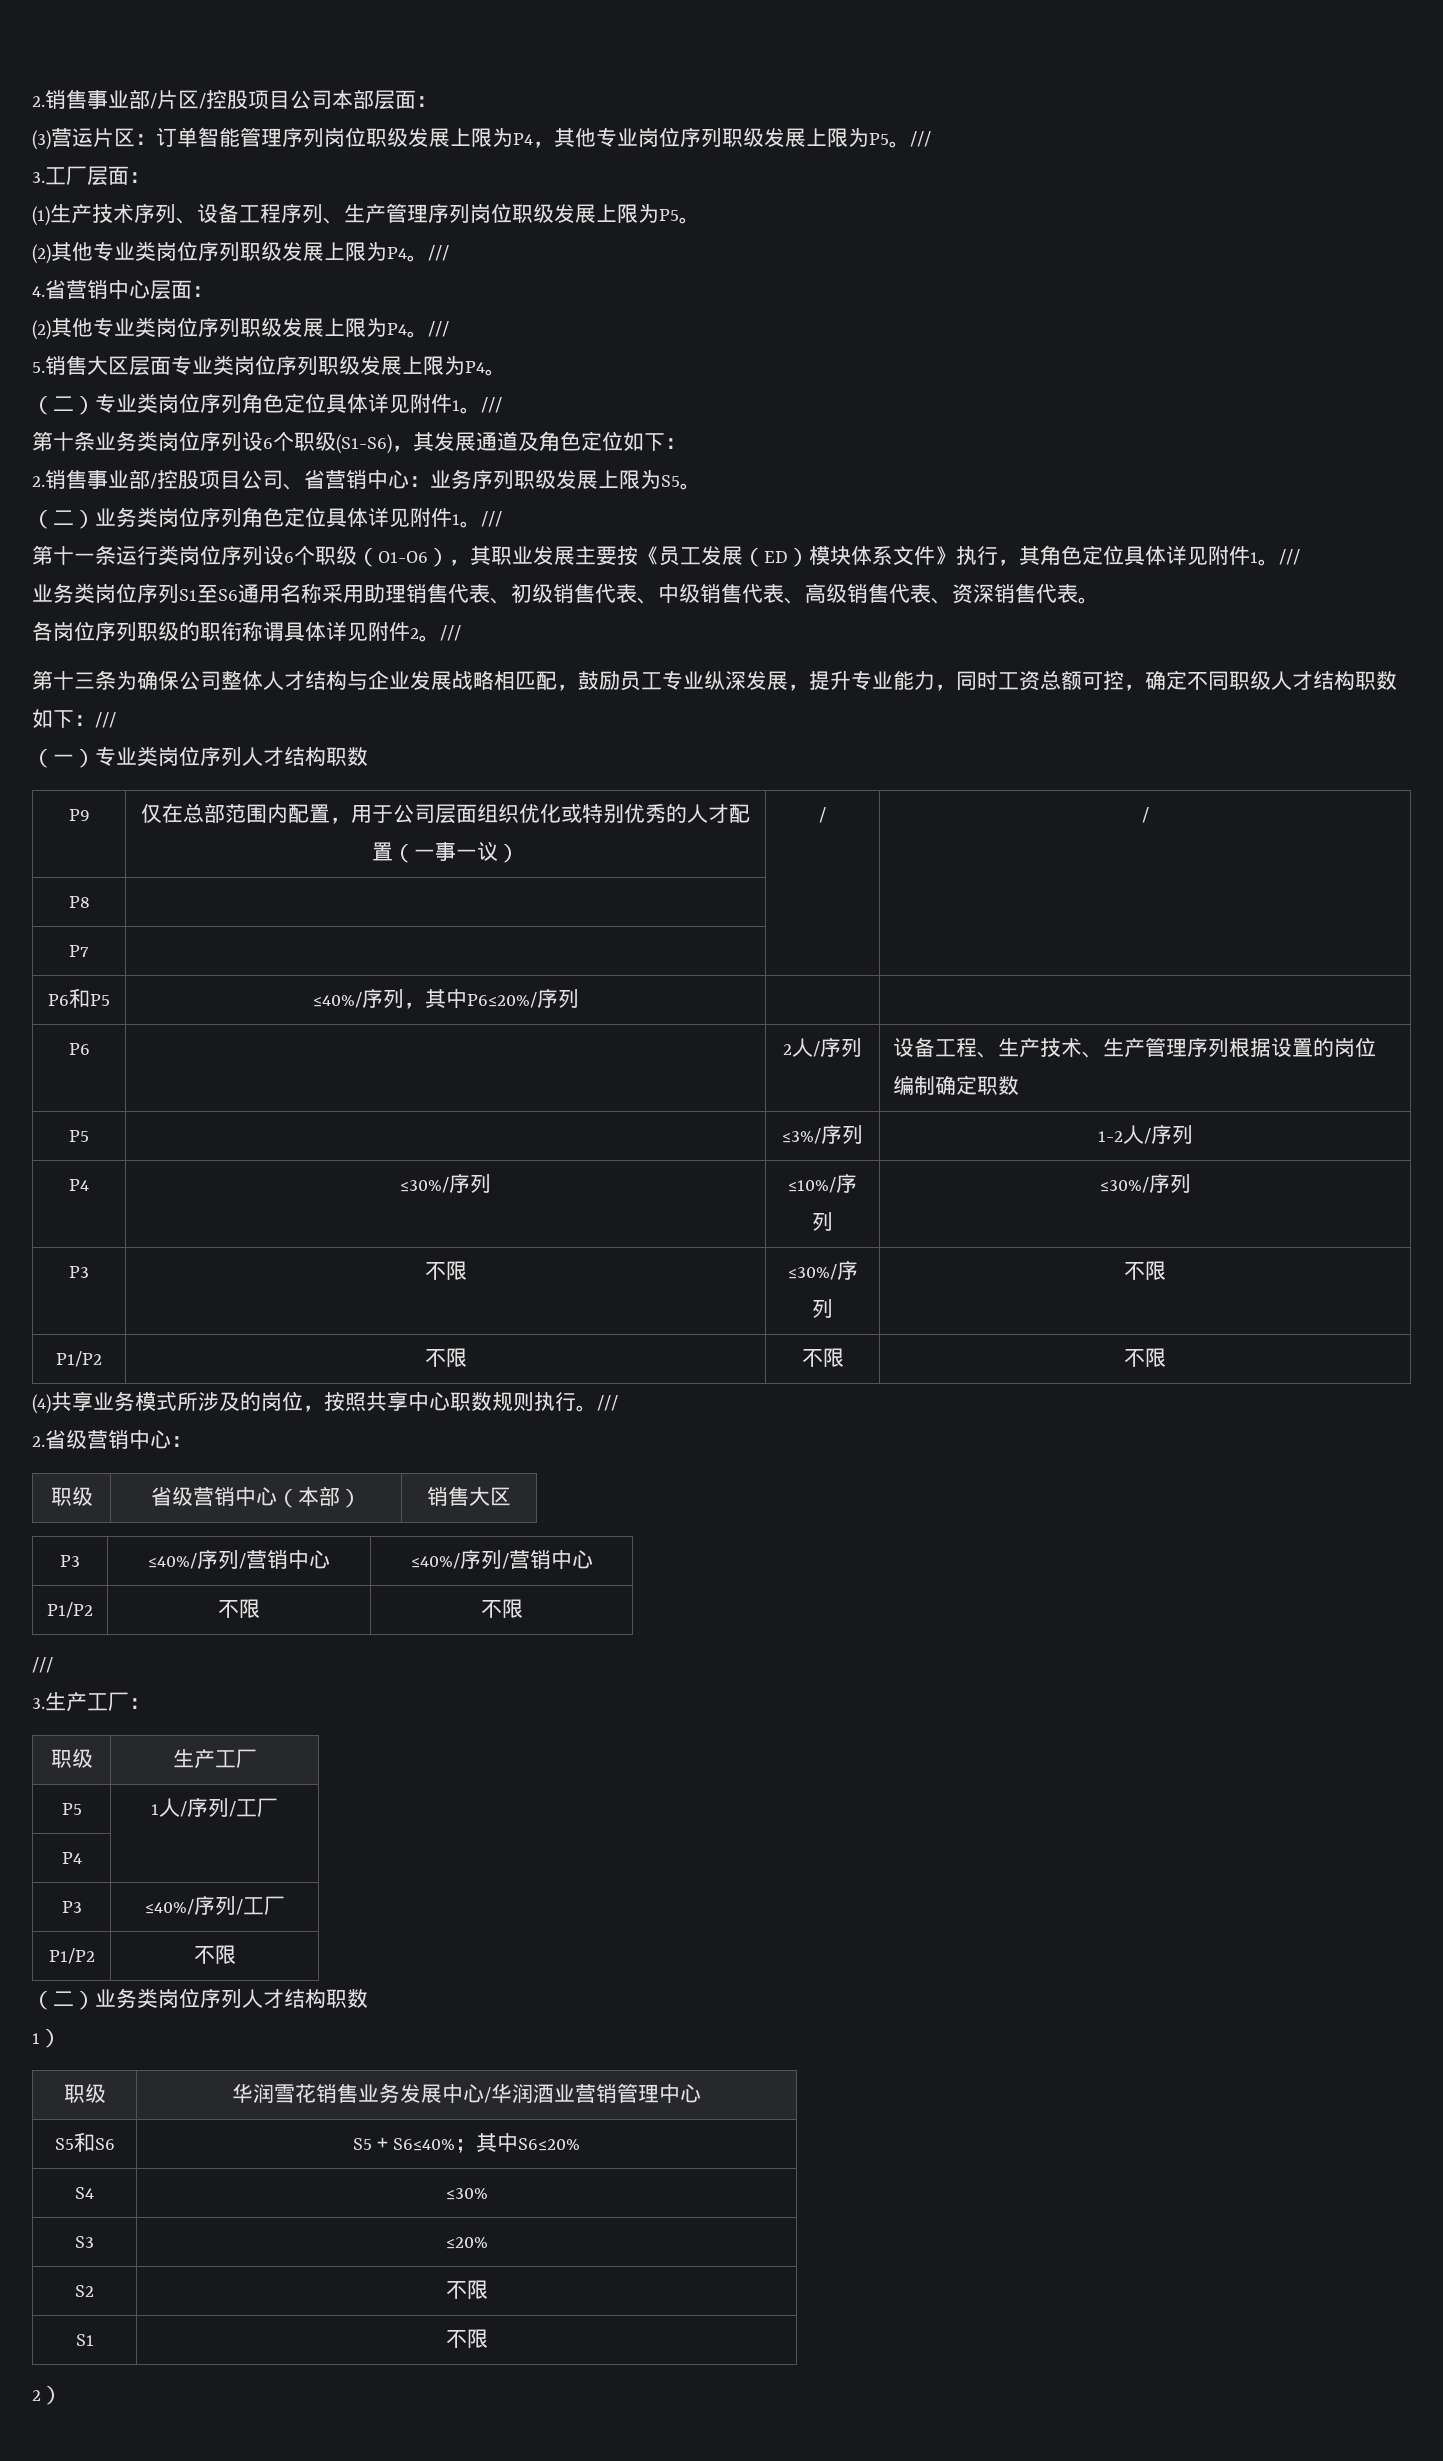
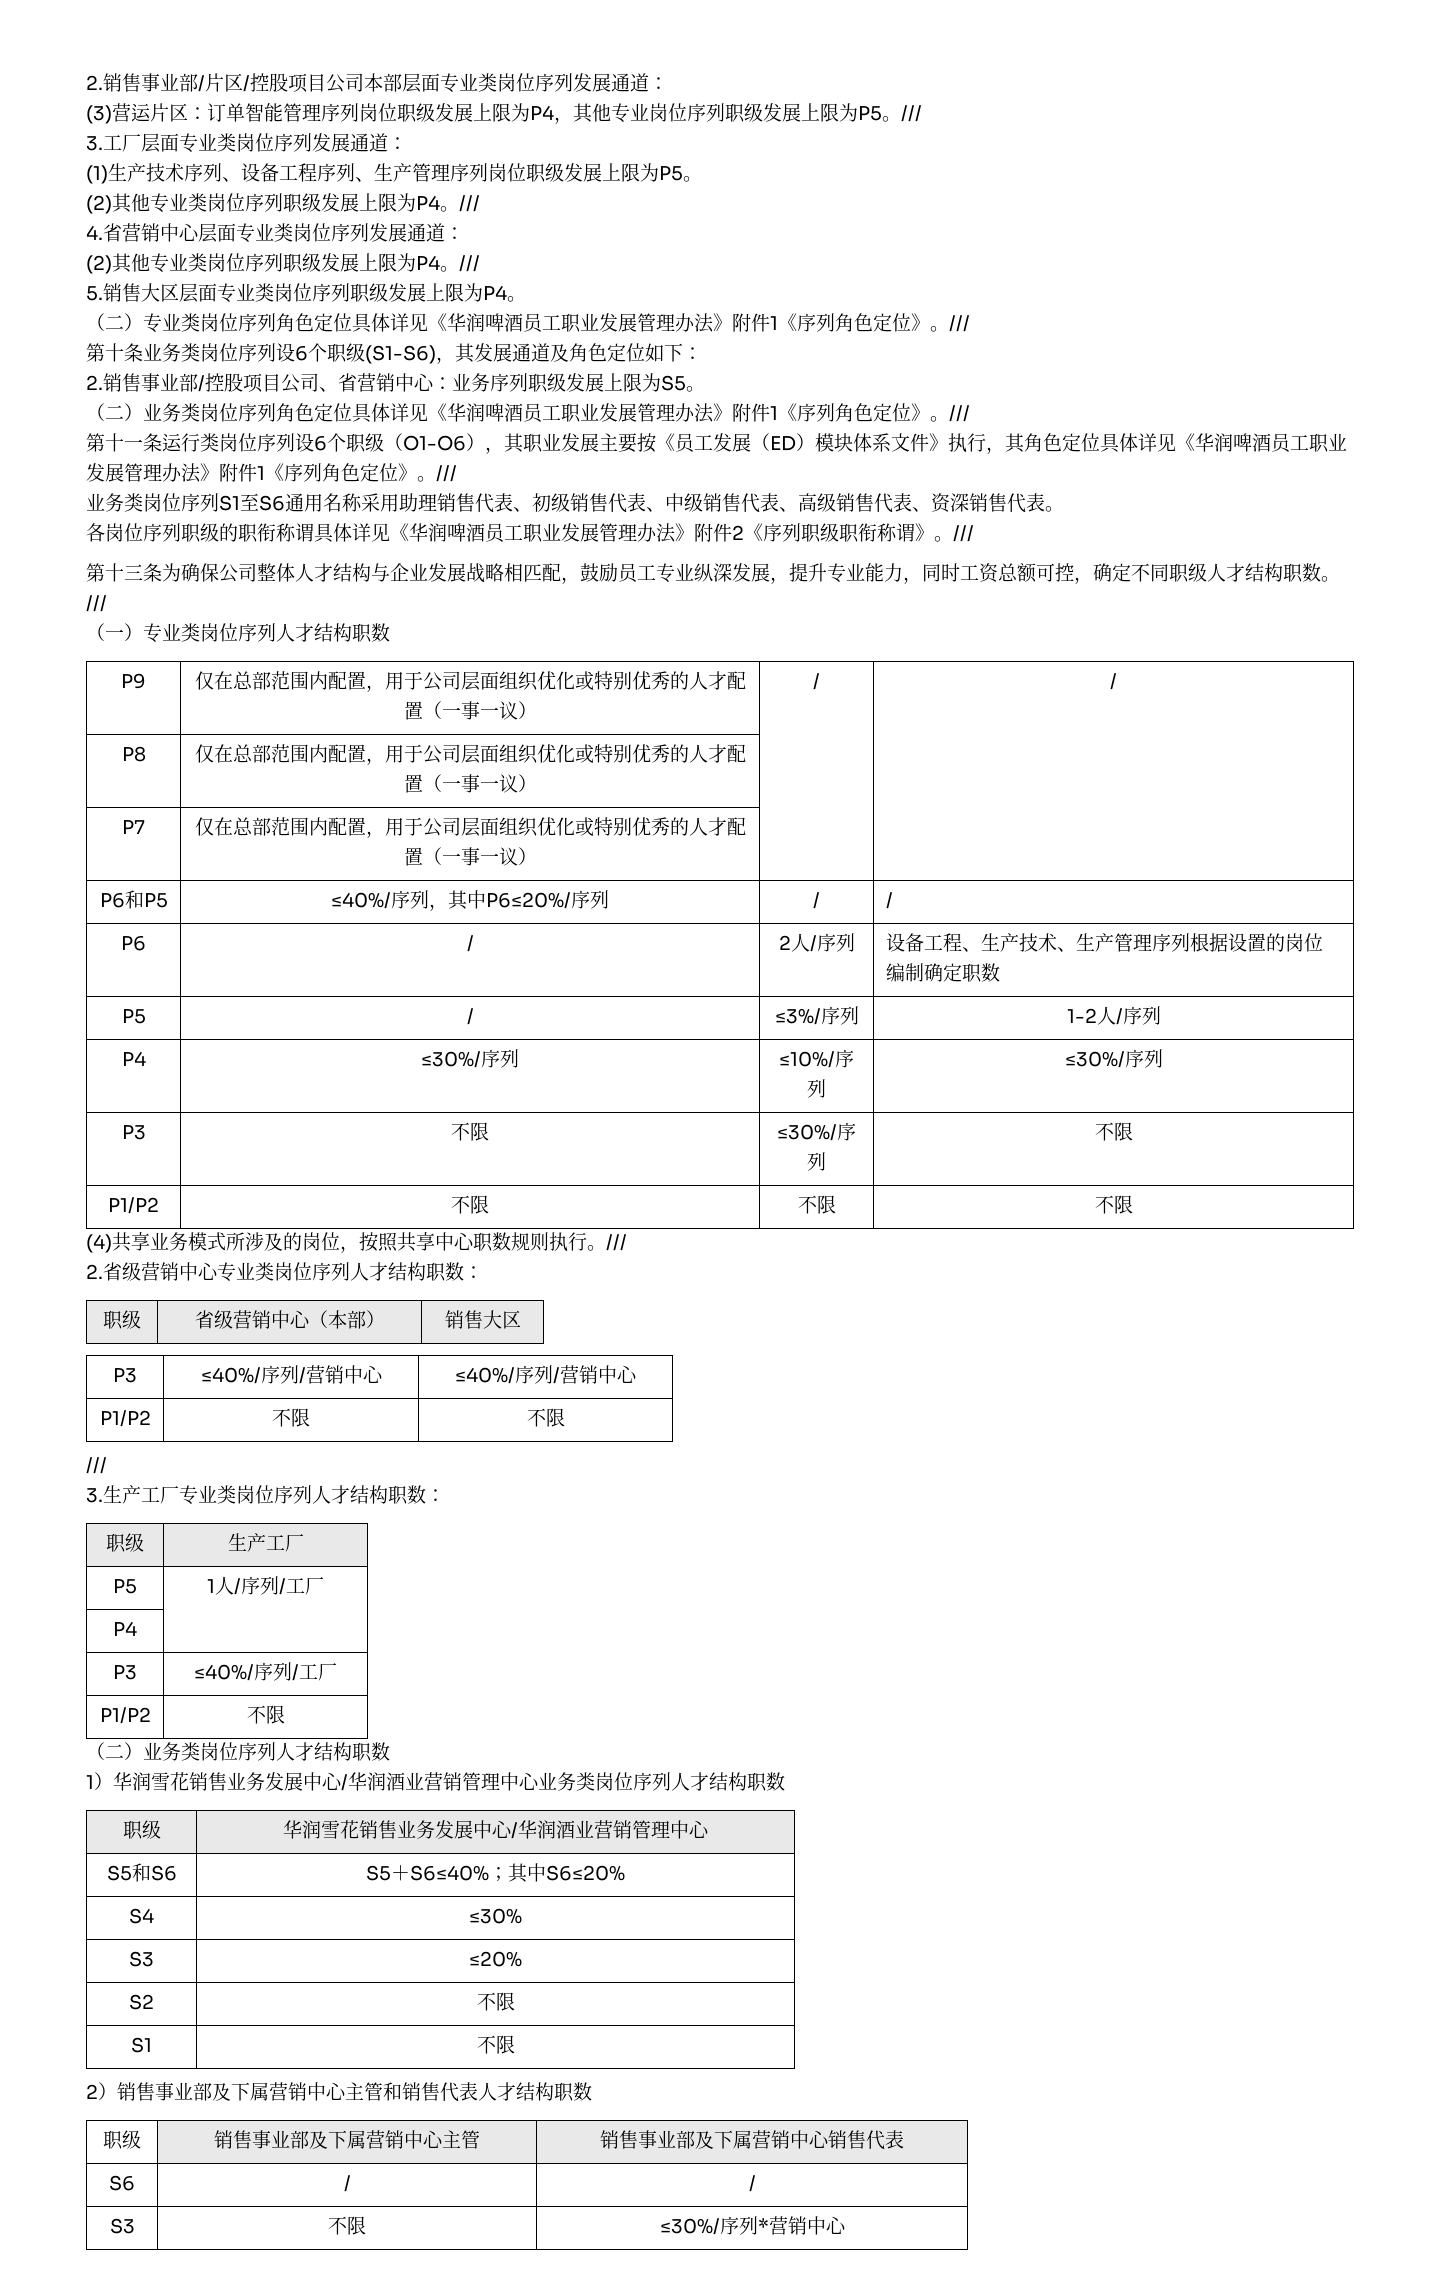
- 2.销售事业部/片区/控股项目公司本部层面：
+ 2.销售事业部/片区/控股项目公司本部层面专业类岗位序列发展通道：
- 3.工厂层面：
+ 3.工厂层面专业类岗位序列发展通道：
- 4.省营销中心层面：
+ 4.省营销中心层面专业类岗位序列发展通道：
- （二）专业类岗位序列角色定位具体详见附件1。
+ （二）专业类岗位序列角色定位具体详见《华润啤酒员工职业发展管理办法》附件1《序列角色定位》。
- （二）业务类岗位序列角色定位具体详见附件1。
+ （二）业务类岗位序列角色定位具体详见《华润啤酒员工职业发展管理办法》附件1《序列角色定位》。
- 第十一条运行类岗位序列设6个职级（O1-O6），其职业发展主要按《员工发展（ED）模块体系文件》执行，其角色定位具体详见附件1。
+ 第十一条运行类岗位序列设6个职级（O1-O6），其职业发展主要按《员工发展（ED）模块体系文件》执行，其角色定位具体详见《华润啤酒员工职业发展管理办法》附件1《序列角色定位》。
- 各岗位序列职级的职衔称谓具体详见附件2。
+ 各岗位序列职级的职衔称谓具体详见《华润啤酒员工职业发展管理办法》附件2《序列职级职衔称谓》。
- 第十三条为确保公司整体人才结构与企业发展战略相匹配，鼓励员工专业纵深发展，提升专业能力，同时工资总额可控，确定不同职级人才结构职数如下：///
+ 第十三条为确保公司整体人才结构与企业发展战略相匹配，鼓励员工专业纵深发展，提升专业能力，同时工资总额可控，确定不同职级人才结构职数。///
- P8 | | |
- P7 | | |
+ P8 | 仅在总部范围内配置，用于公司层面组织优化或特别优秀的人才配置（一事一议） | |
+ P7 | 仅在总部范围内配置，用于公司层面组织优化或特别优秀的人才配置（一事一议） | |
- P6和P5 | ≤40%/序列，其中P6≤20%/序列 | |
+ P6和P5 | ≤40%/序列，其中P6≤20%/序列 | / | /
- P6 | | 2人/序列 | 设备工程、生产技术、生产管理序列根据设置的岗位编制确定职数
+ P6 | / | 2人/序列 | 设备工程、生产技术、生产管理序列根据设置的岗位编制确定职数
- P5 | | ≤3%/序列 | 1-2人/序列
+ P5 | / | ≤3%/序列 | 1-2人/序列
- 2.省级营销中心：
+ 2.省级营销中心专业类岗位序列人才结构职数：
- 3.生产工厂：
+ 3.生产工厂专业类岗位序列人才结构职数：
- 1）
+ 1）华润雪花销售业务发展中心/华润酒业营销管理中心业务类岗位序列人才结构职数
- 2）
+ 2）销售事业部及下属营销中心主管和销售代表人才结构职数
+ 职级 | 销售事业部及下属营销中心主管 | 销售事业部及下属营销中心销售代表
+ S6 | / | /
+ S3 | 不限 | ≤30%/序列*营销中心

